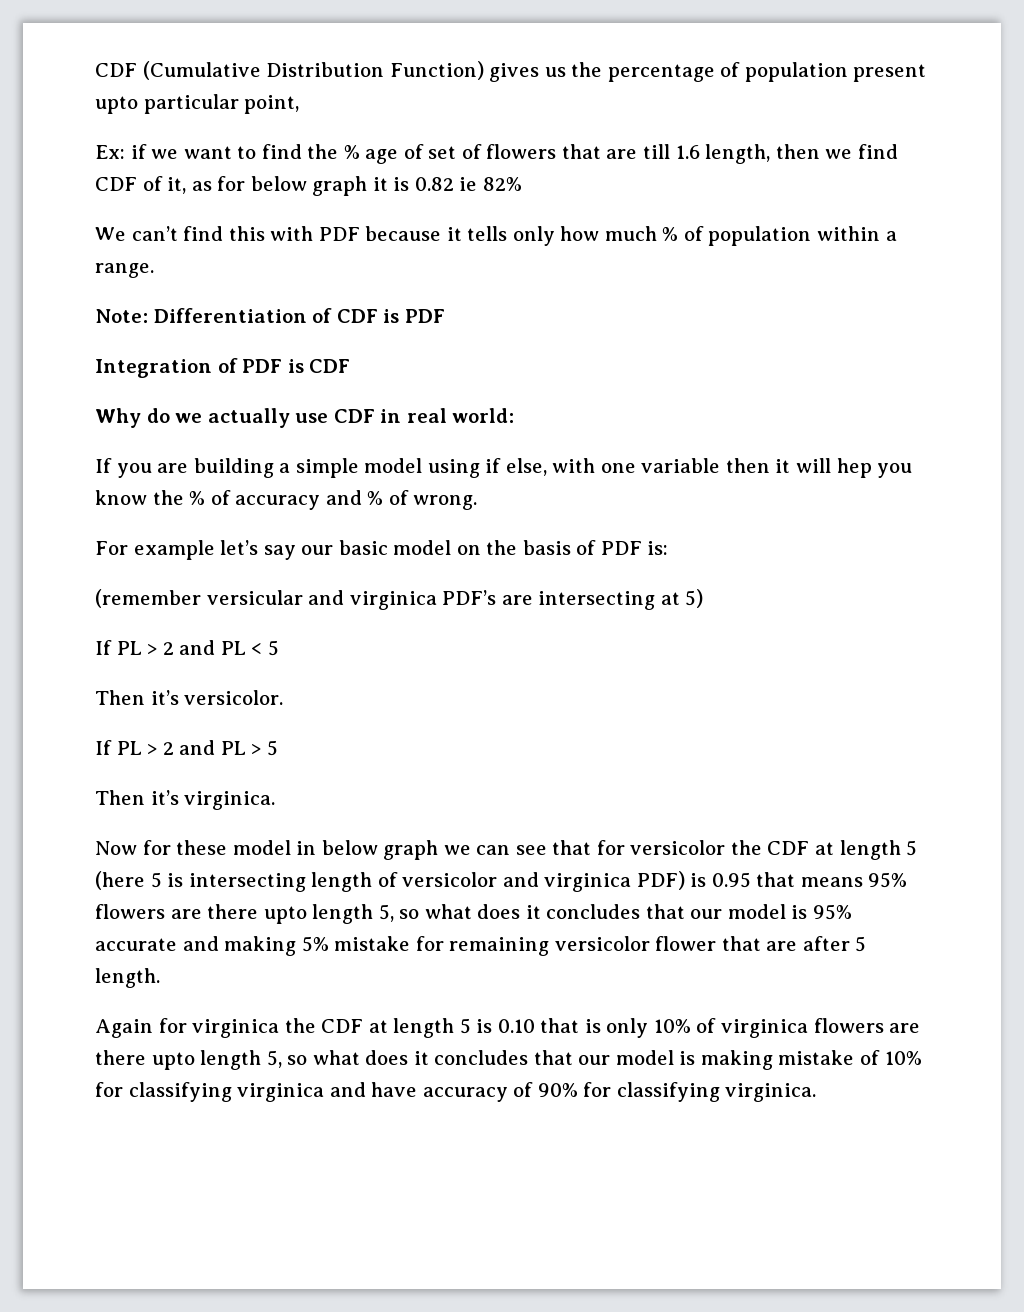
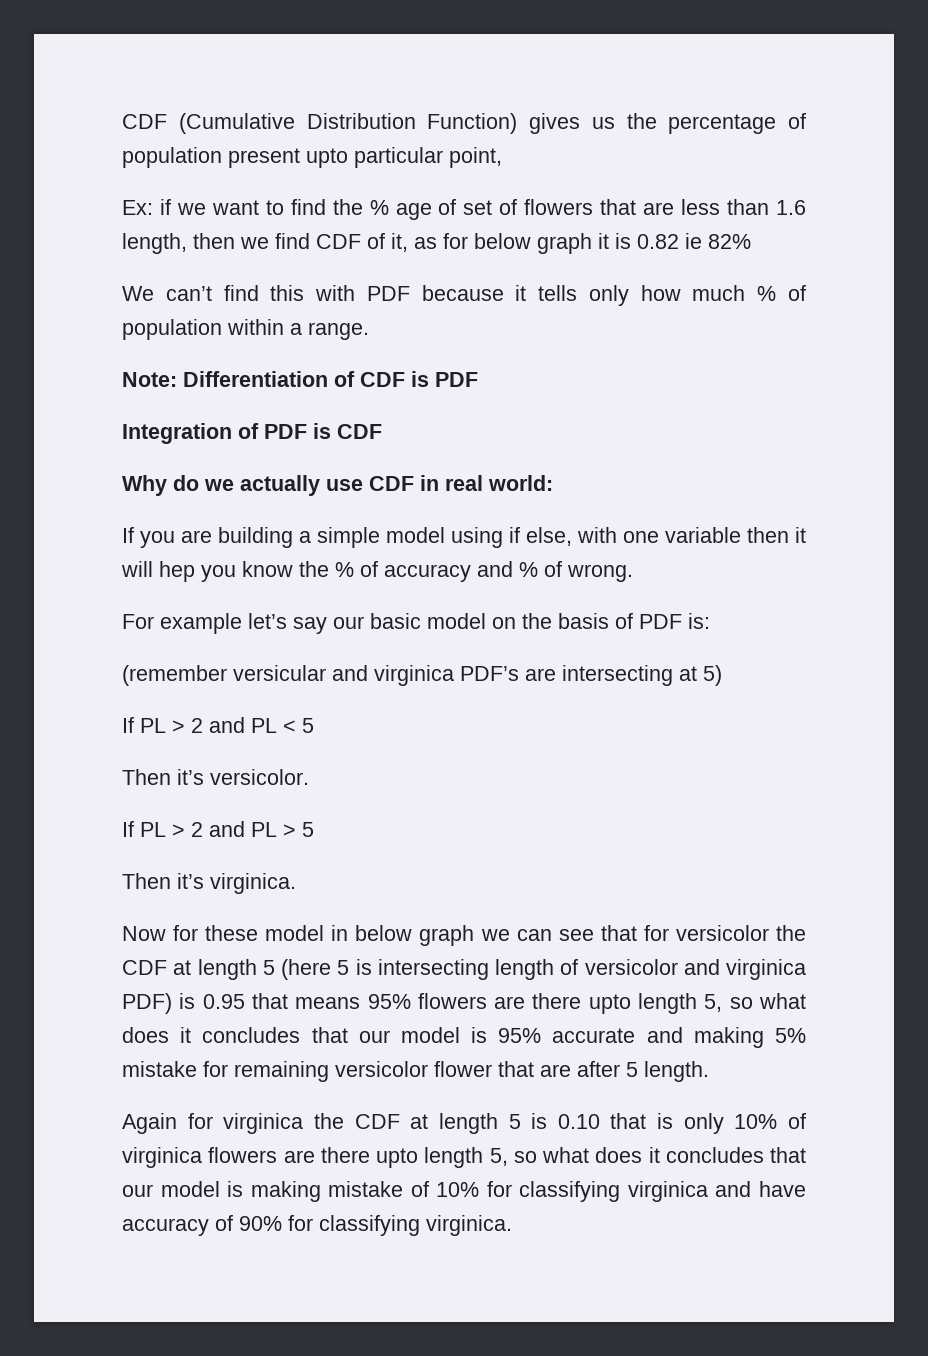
- Ex: if we want to find the % age of set of flowers that are till 1.6 length, then we find CDF of it, as for below graph it is 0.82 ie 82%
+ Ex: if we want to find the % age of set of flowers that are less than 1.6 length, then we find CDF of it, as for below graph it is 0.82 ie 82%

